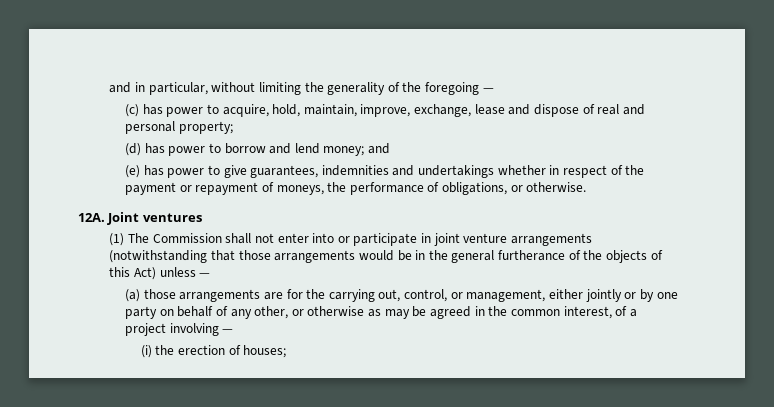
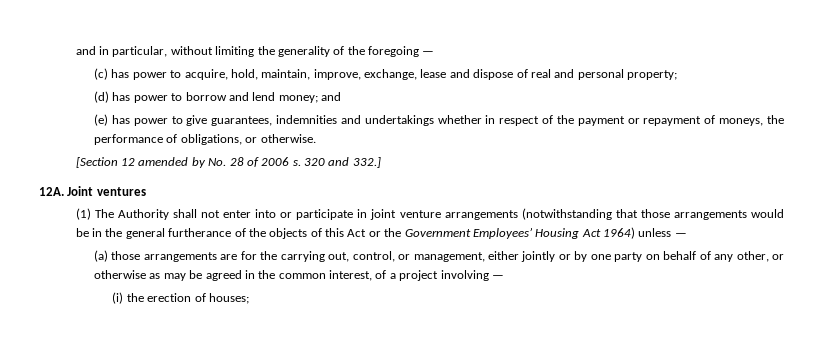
+ [Section 12 amended by No. 28 of 2006 s. 320 and 332.]
- (1) The Commission shall not enter into or participate in joint venture arrangements (notwithstanding that those arrangements would be in the general furtherance of the objects of this Act) unless —
+ (1) The Authority shall not enter into or participate in joint venture arrangements (notwithstanding that those arrangements would be in the general furtherance of the objects of this Act or the Government Employees’ Housing Act 1964) unless —

